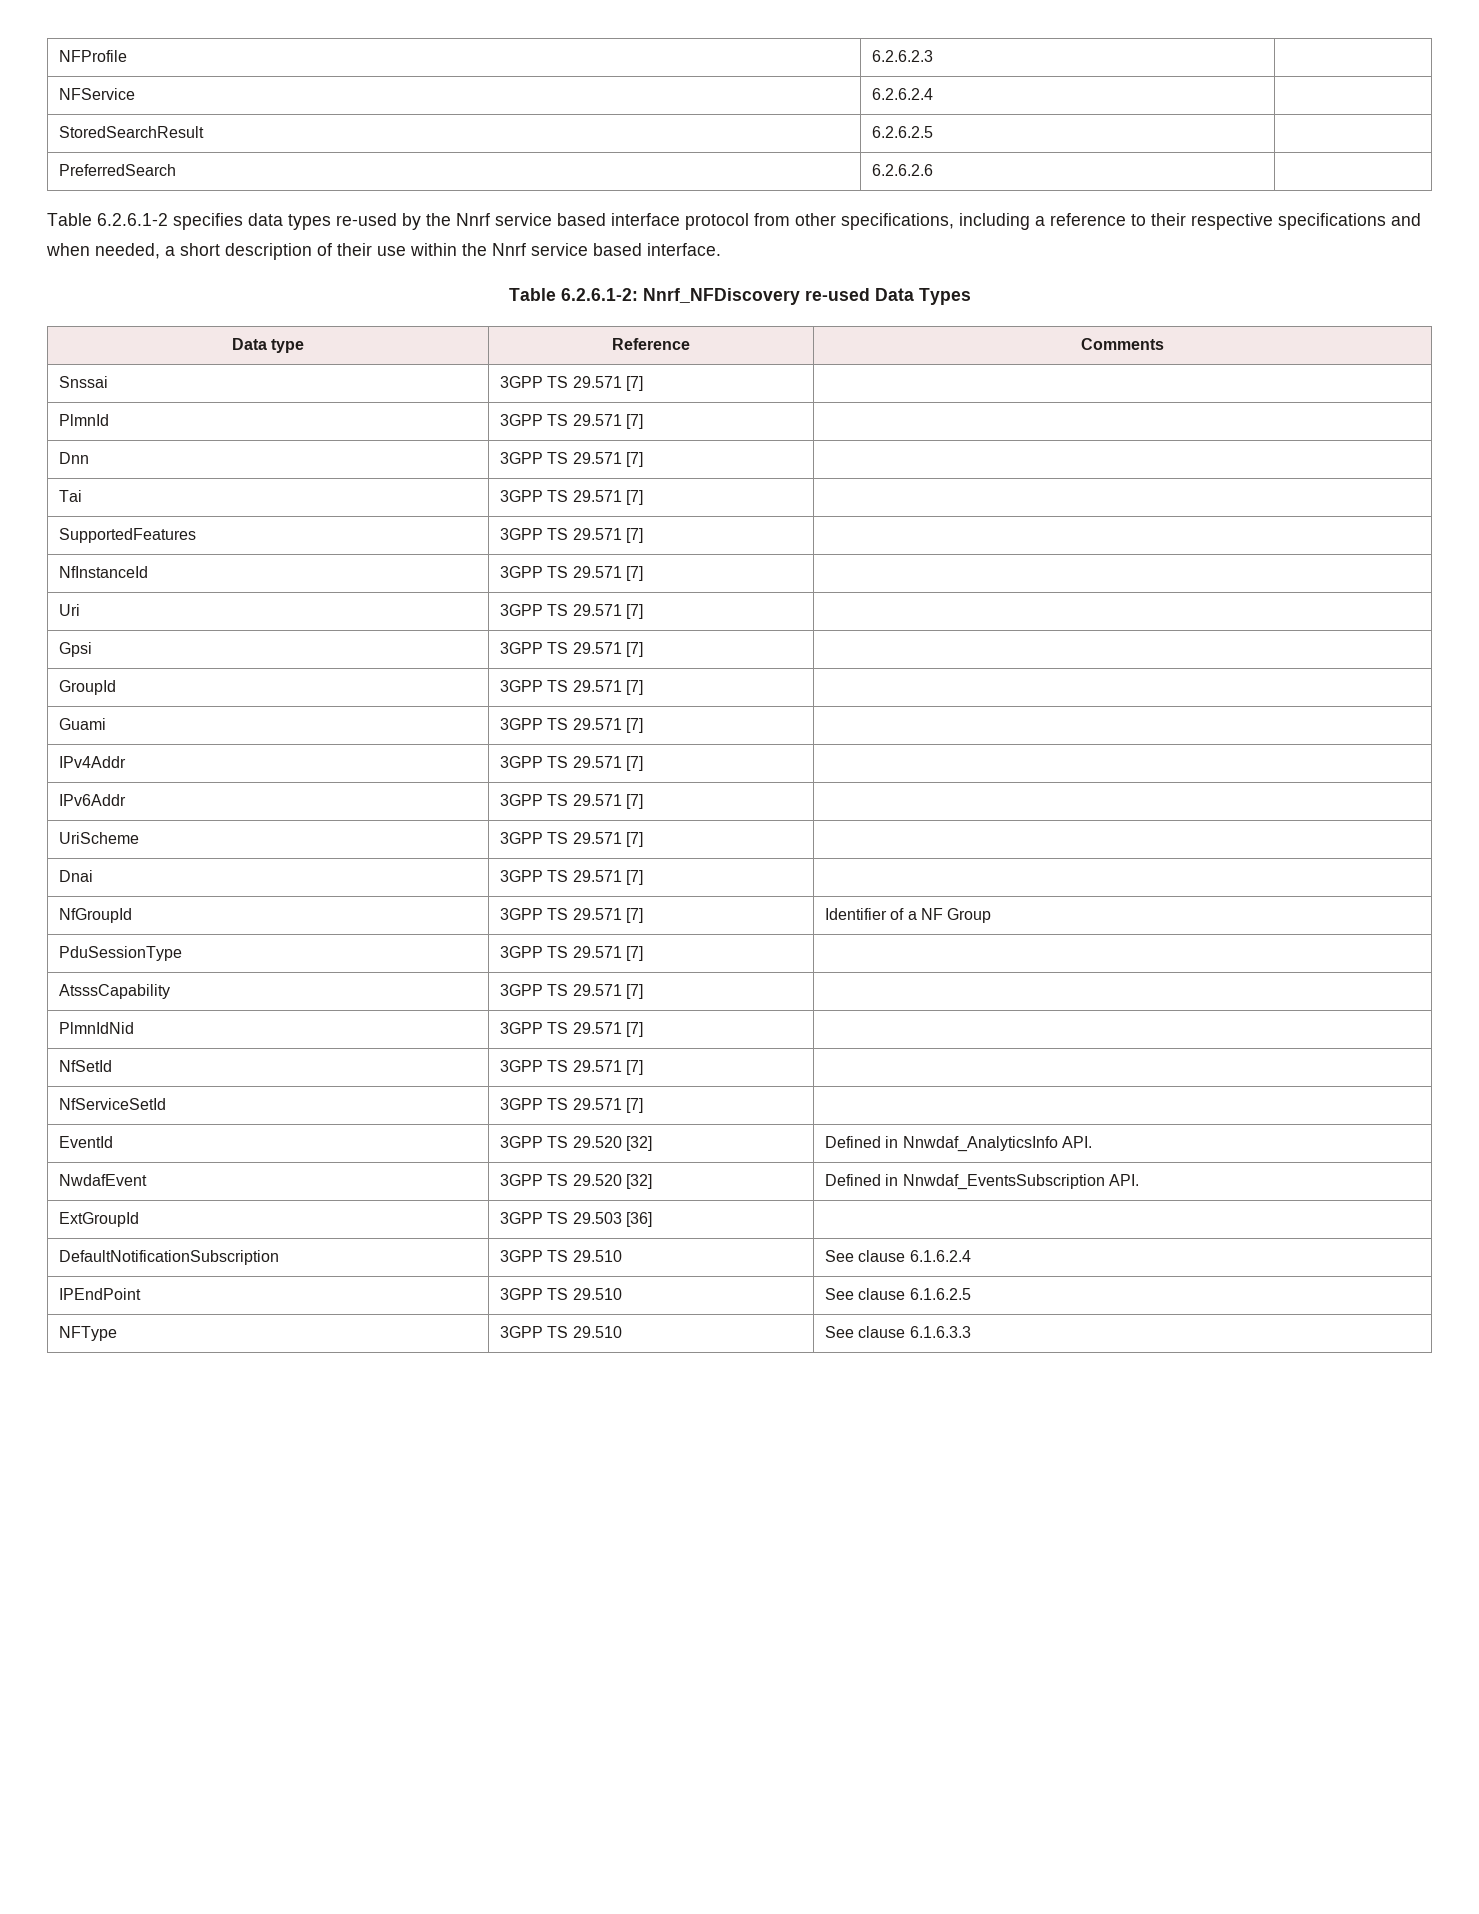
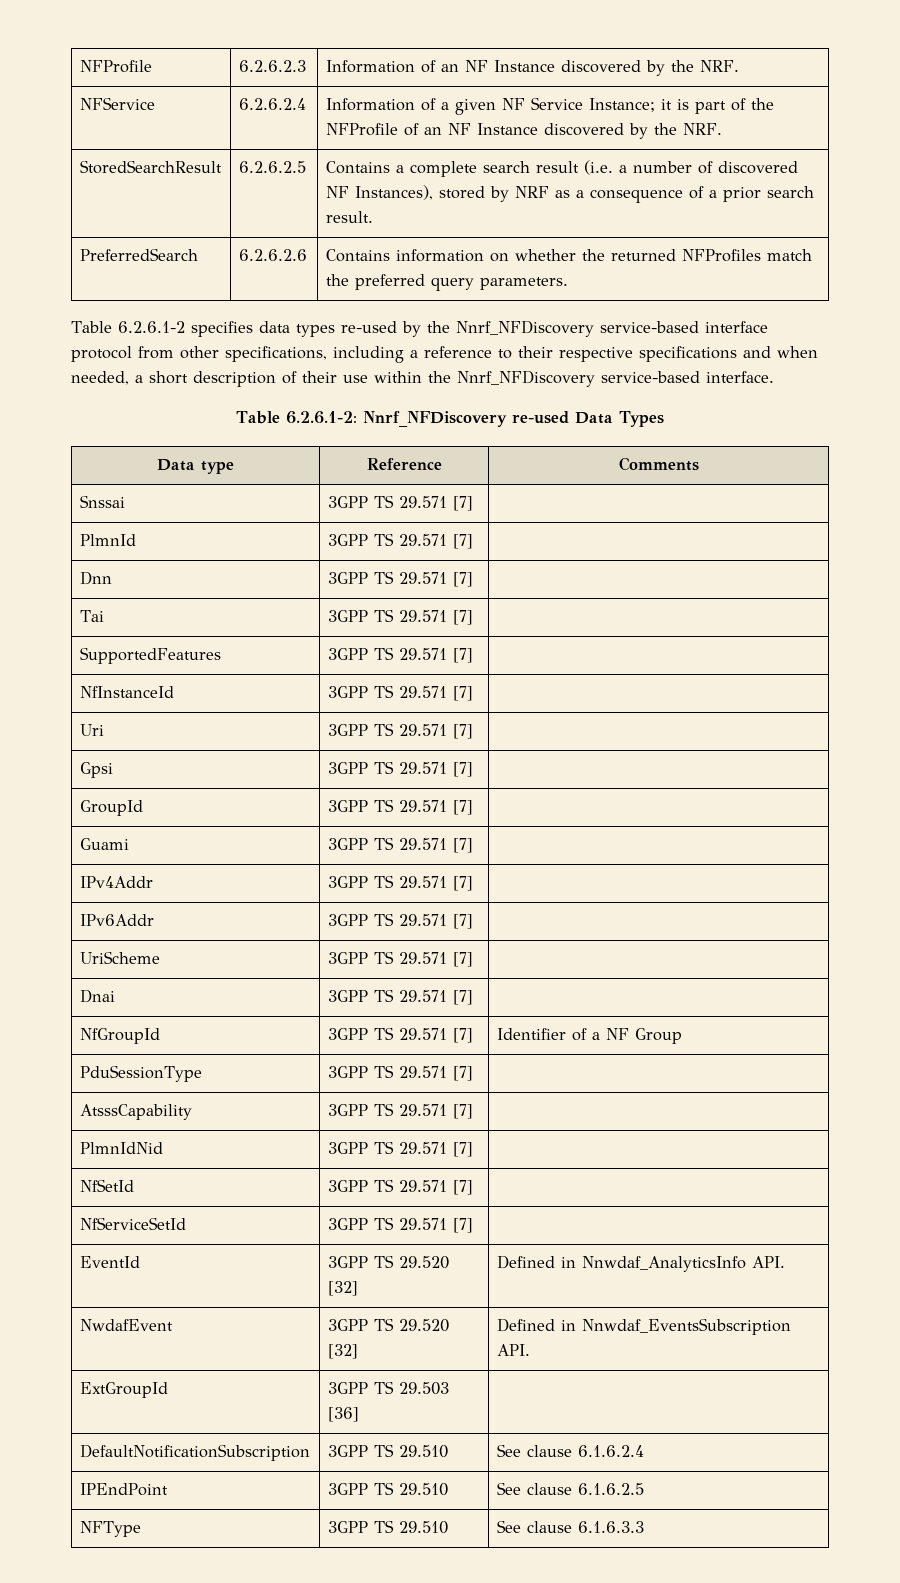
- NFProfile | 6.2.6.2.3 |
- NFService | 6.2.6.2.4 |
- StoredSearchResult | 6.2.6.2.5 |
- PreferredSearch | 6.2.6.2.6 |
+ NFProfile | 6.2.6.2.3 | Information of an NF Instance discovered by the NRF.
+ NFService | 6.2.6.2.4 | Information of a given NF Service Instance; it is part of the NFProfile of an NF Instance discovered by the NRF.
+ StoredSearchResult | 6.2.6.2.5 | Contains a complete search result (i.e. a number of discovered NF Instances), stored by NRF as a consequence of a prior search result.
+ PreferredSearch | 6.2.6.2.6 | Contains information on whether the returned NFProfiles match the preferred query parameters.
- Table 6.2.6.1-2 specifies data types re-used by the Nnrf service based interface protocol from other specifications, including a reference to their respective specifications and when needed, a short description of their use within the Nnrf service based interface.
+ Table 6.2.6.1-2 specifies data types re-used by the Nnrf_NFDiscovery service-based interface protocol from other specifications, including a reference to their respective specifications and when needed, a short description of their use within the Nnrf_NFDiscovery service-based interface.

